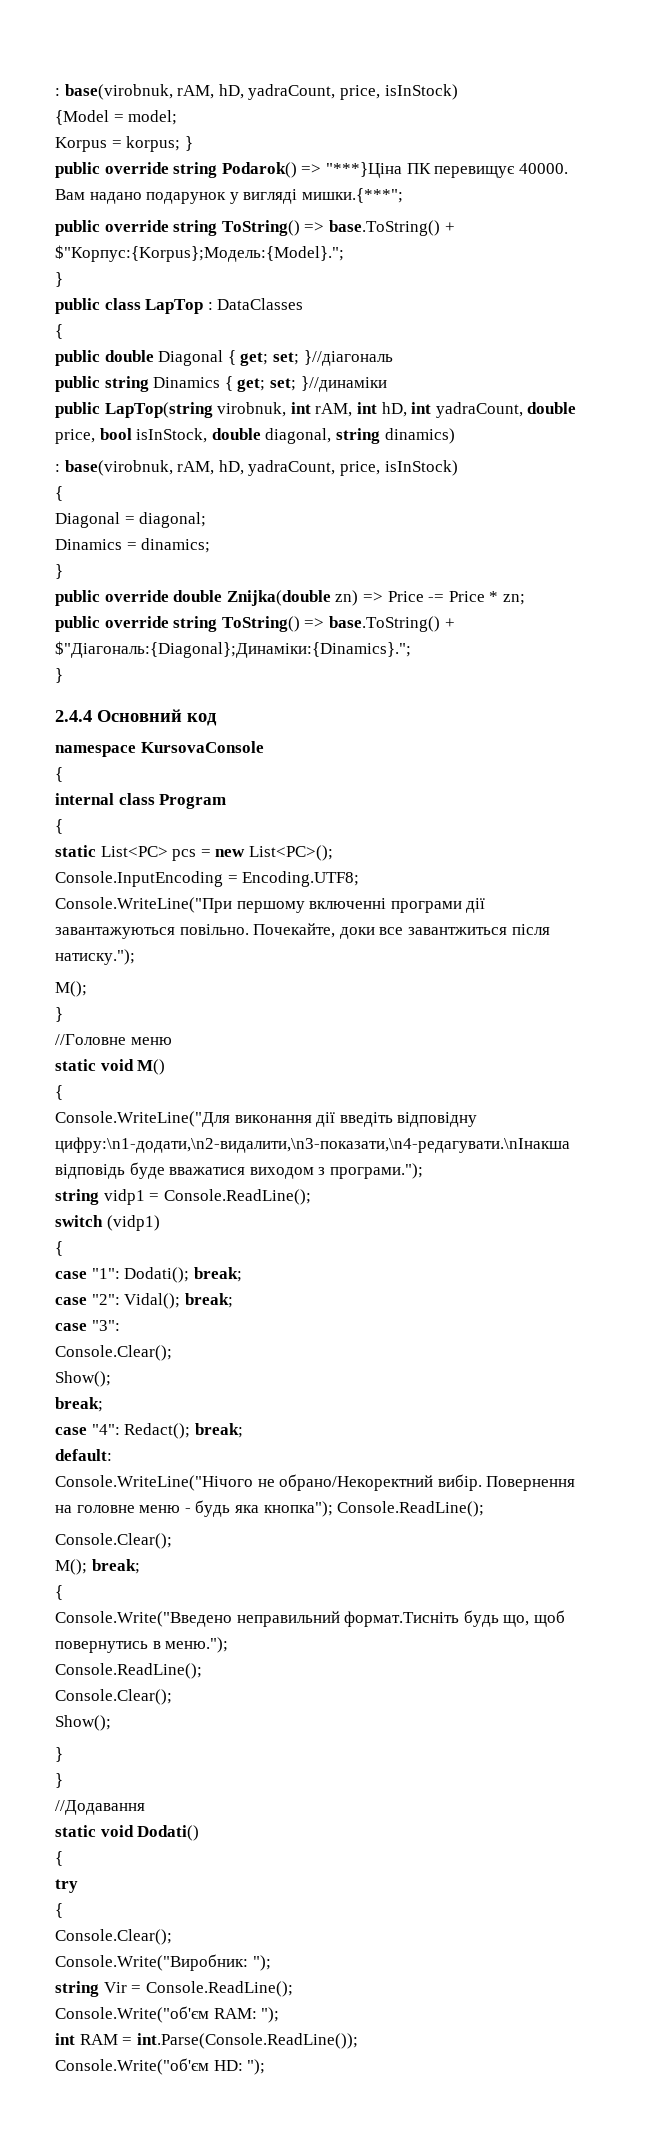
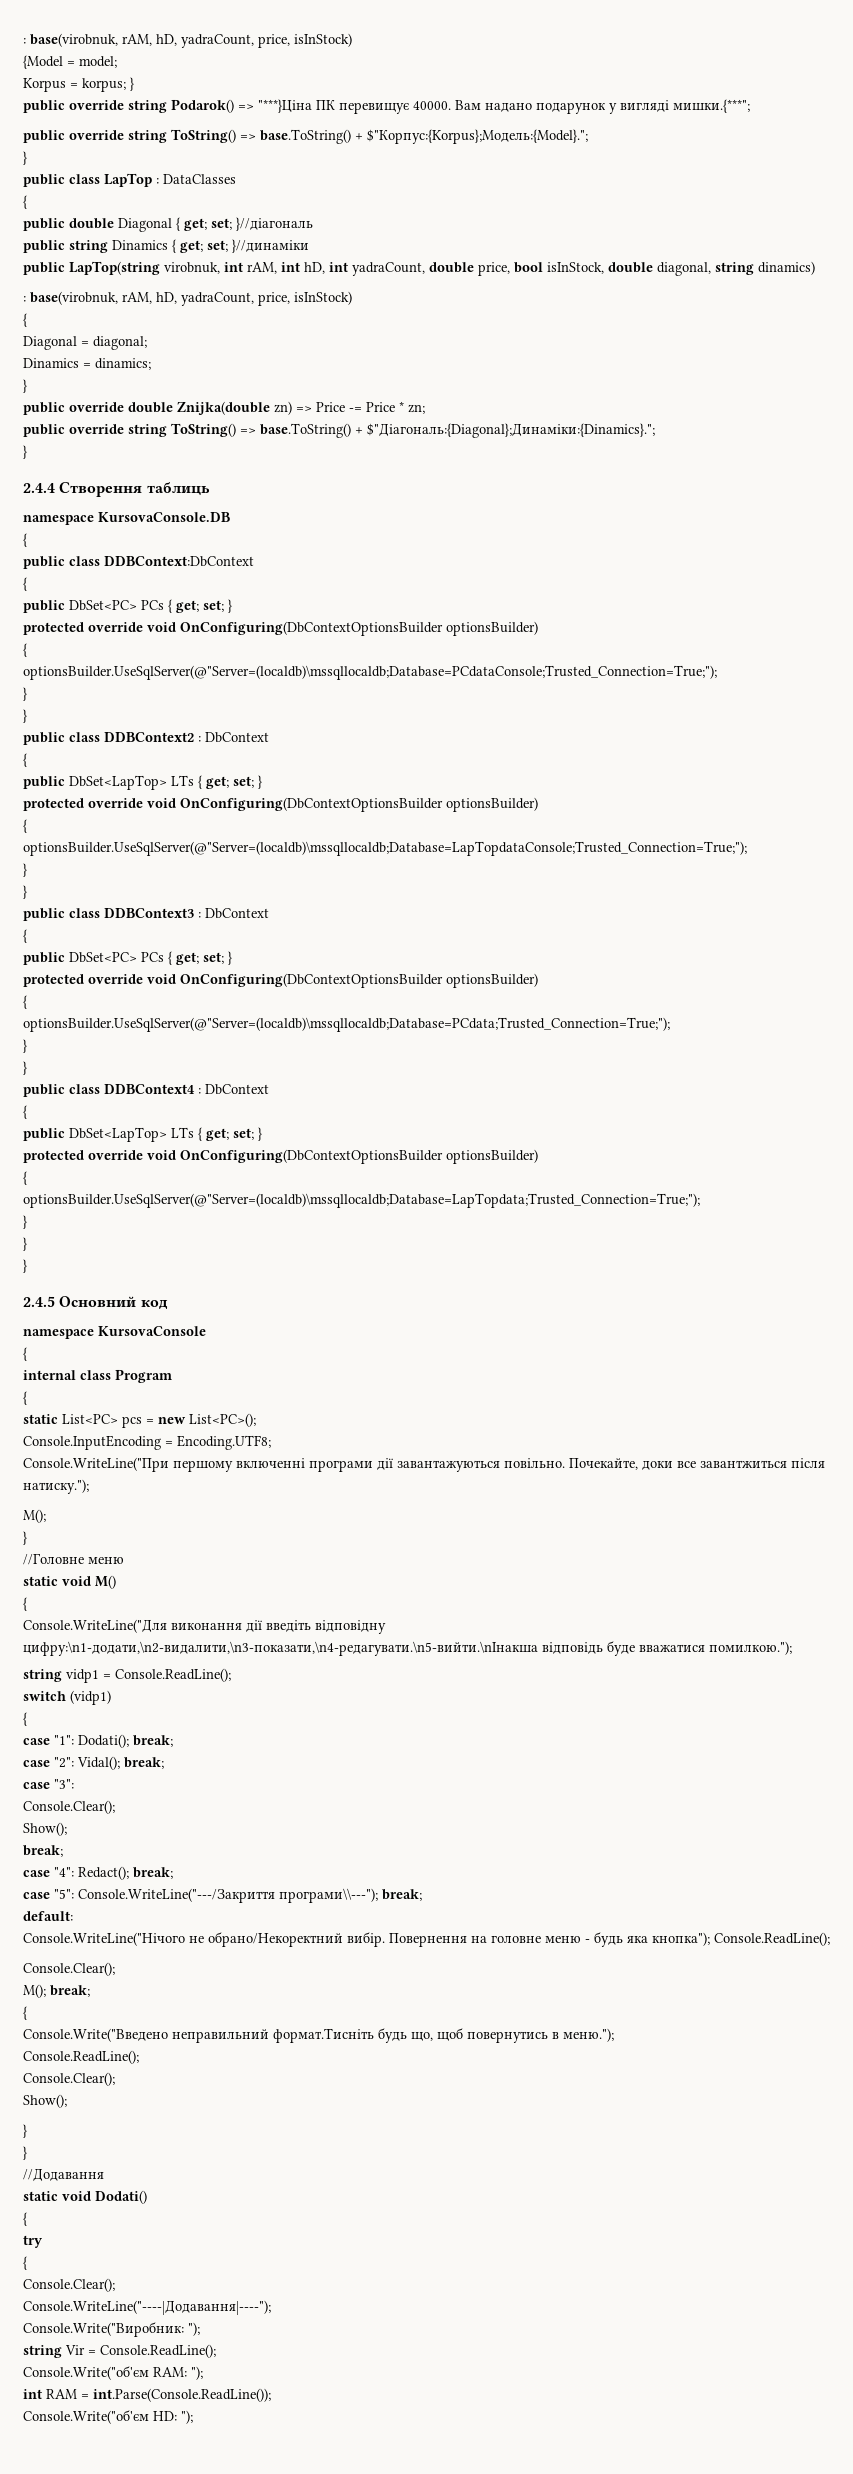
- 2.4.4 Основний код
+ 2.4.4 Створення таблиць
+ namespace KursovaConsole.DB
+ {
+ public class DDBContext:DbContext
+ {
+ public DbSet<PC> PCs { get; set; }
+ protected override void OnConfiguring(DbContextOptionsBuilder optionsBuilder)
+ {
+ optionsBuilder.UseSqlServer(@"Server=(localdb)\mssqllocaldb;Database=PCdataConsole;Trusted_Connection=True;");
+ }
+ }
+ public class DDBContext2 : DbContext
+ {
+ public DbSet<LapTop> LTs { get; set; }
+ protected override void OnConfiguring(DbContextOptionsBuilder optionsBuilder)
+ {
+ optionsBuilder.UseSqlServer(@"Server=(localdb)\mssqllocaldb;Database=LapTopdataConsole;Trusted_Connection=True;");
+ }
+ }
+ public class DDBContext3 : DbContext
+ {
+ public DbSet<PC> PCs { get; set; }
+ protected override void OnConfiguring(DbContextOptionsBuilder optionsBuilder)
+ {
+ optionsBuilder.UseSqlServer(@"Server=(localdb)\mssqllocaldb;Database=PCdata;Trusted_Connection=True;");
+ }
+ }
+ public class DDBContext4 : DbContext
+ {
+ public DbSet<LapTop> LTs { get; set; }
+ protected override void OnConfiguring(DbContextOptionsBuilder optionsBuilder)
+ {
+ optionsBuilder.UseSqlServer(@"Server=(localdb)\mssqllocaldb;Database=LapTopdata;Trusted_Connection=True;");
+ }
+ }
+ }
+ 2.4.5 Основний код
- Console.WriteLine("Для виконання дії введіть відповідну цифру:\n1-додати,\n2-видалити,\n3-показати,\n4-редагувати.\nІнакша відповідь буде вважатися виходом з програми.");
+ Console.WriteLine("Для виконання дії введіть відповідну цифру:\n1-додати,\n2-видалити,\n3-показати,\n4-редагувати.\n5-вийти.\nІнакша відповідь буде вважатися помилкою.");
+ case "5": Console.WriteLine("---/Закриття програми\\---"); break;
+ Console.WriteLine("----|Додавання|----");

